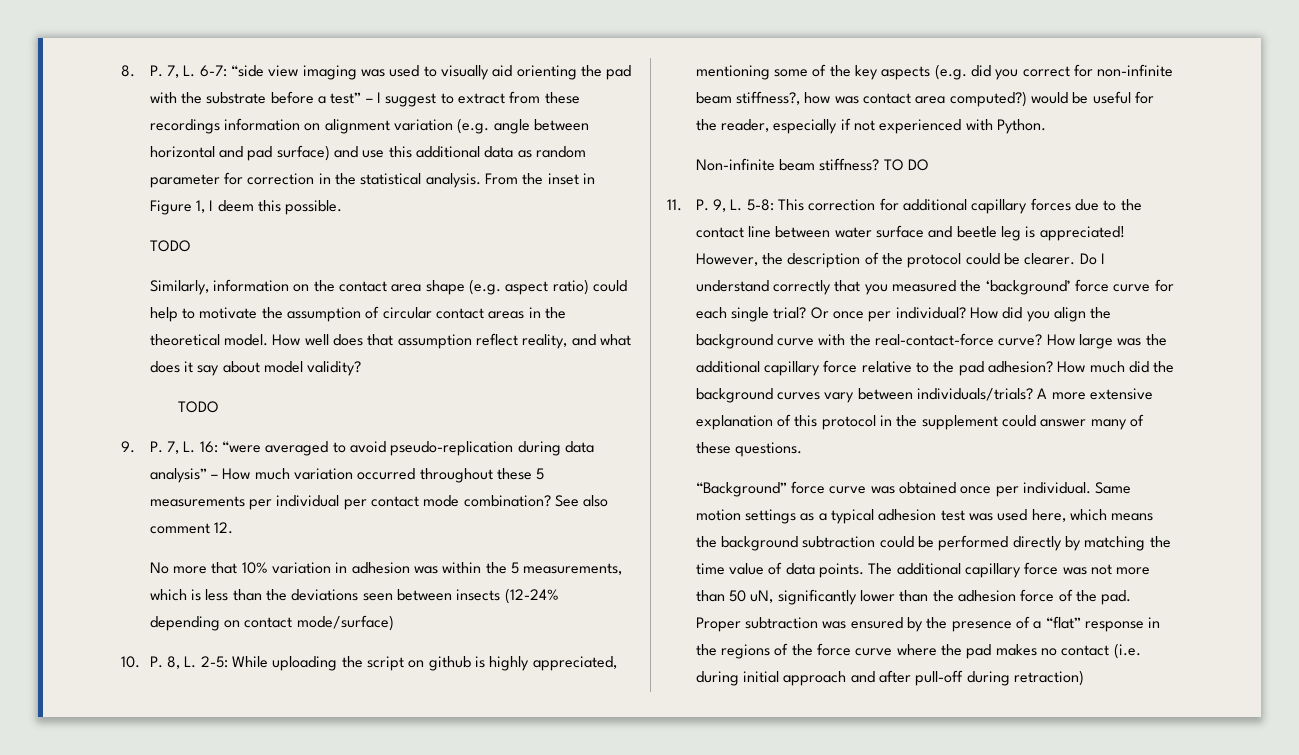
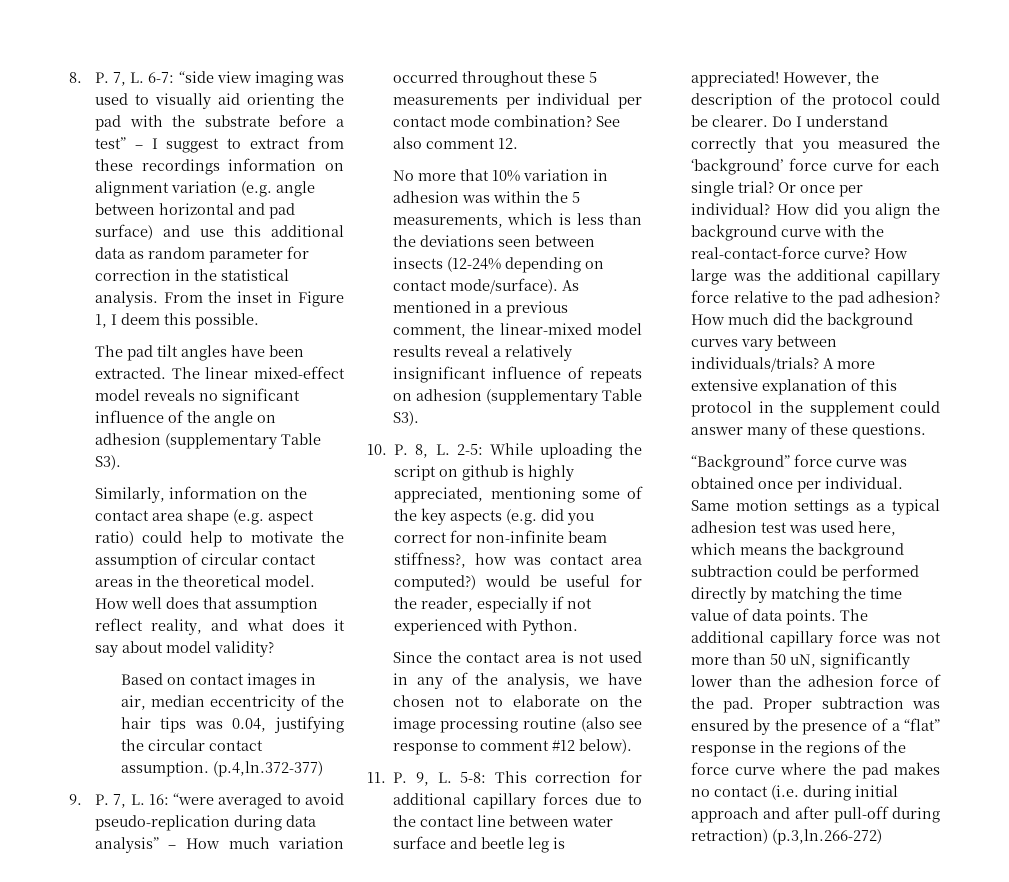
  From the inset in Figure 1, I deem this possible.
- TODO
+ The pad tilt angles have been extracted. The linear mixed-effect model reveals no significant influence of the angle on adhesion (supplementary Table S3).
  How well does that assumption reflect reality, and what does it say about model validity?
- TODO
+ Based on contact images in air, median eccentricity of the hair tips was 0.04, justifying the circular contact assumption. (p.4,ln.372-377)
- No more that 10% variation in adhesion was within the 5 measurements, which is less than the deviations seen between insects (12-24% depending on contact mode/surface)
+ No more that 10% variation in adhesion was within the 5 measurements, which is less than the deviations seen between insects (12-24% depending on contact mode/surface). As mentioned in a previous comment, the linear-mixed model results reveal a relatively insignificant influence of repeats on adhesion (supplementary Table S3).
- Non-infinite beam stiffness? TO DO
+ Since the contact area is not used in any of the analysis, we have chosen not to elaborate on the image processing routine (also see response to comment #12 below).
- Proper subtraction was ensured by the presence of a “flat” response in the regions of the force curve where the pad makes no contact (i.e. during initial approach and after pull-off during retraction)
+ Proper subtraction was ensured by the presence of a “flat” response in the regions of the force curve where the pad makes no contact (i.e. during initial approach and after pull-off during retraction) (p.3,ln.266-272)

